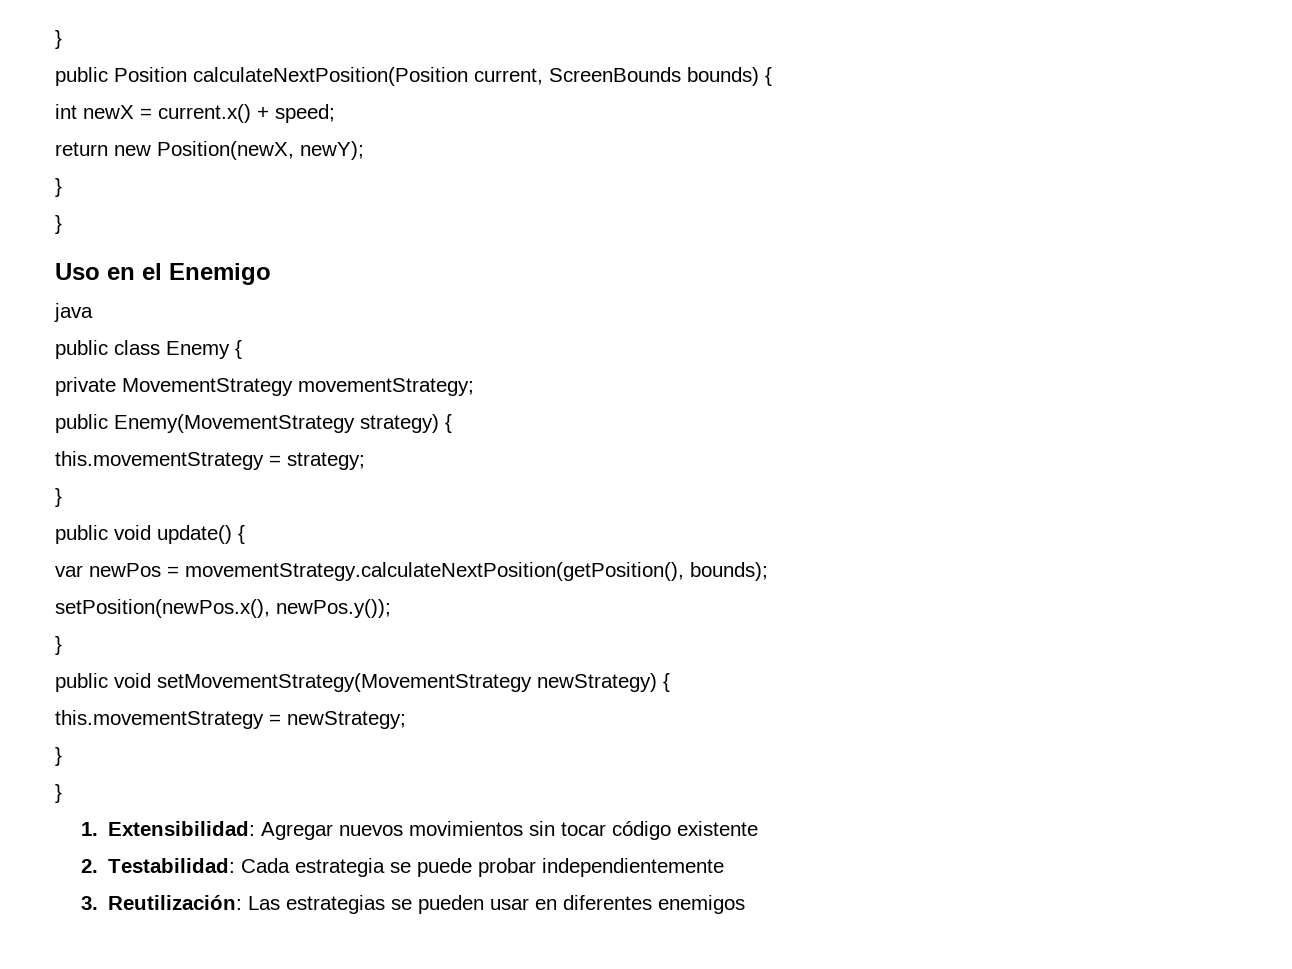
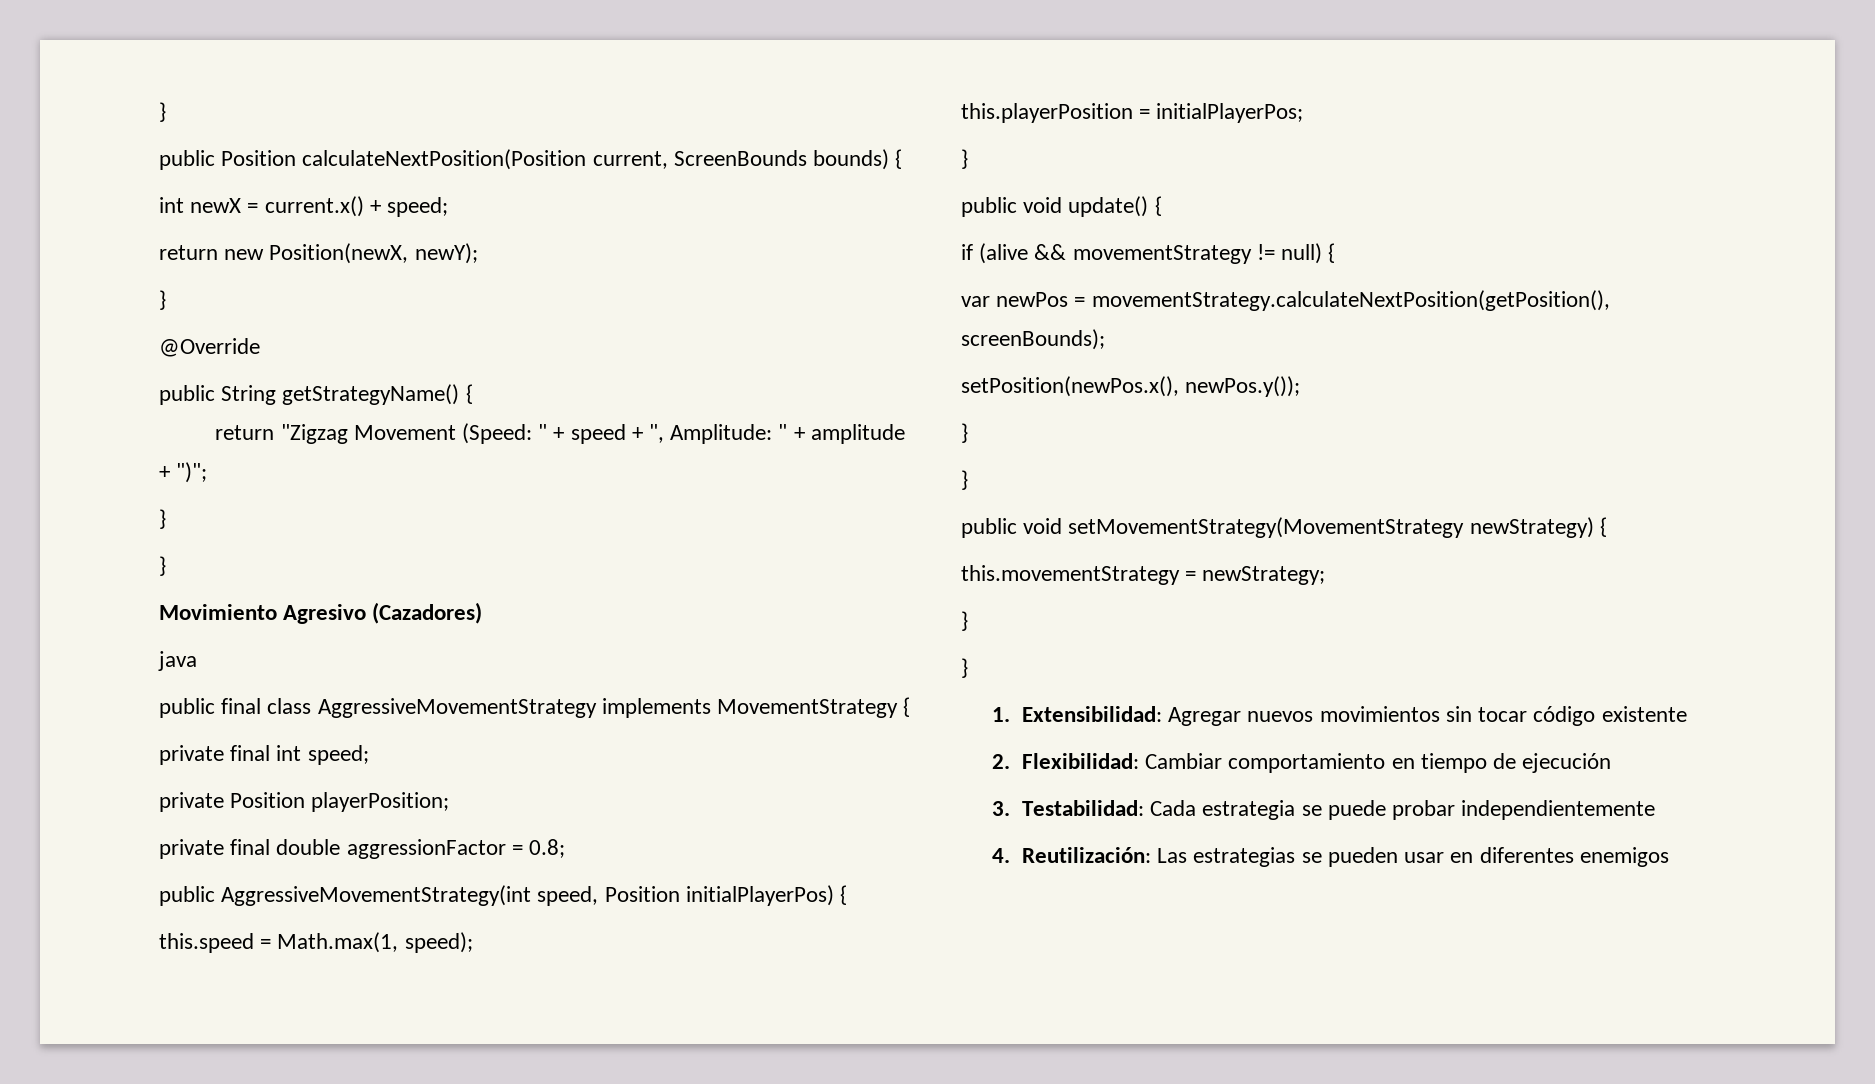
  return new Position(newX, newY);
  }
+ @Override
+ public String getStrategyName() {
+ return "Zigzag Movement (Speed: " + speed + ", Amplitude: " + amplitude + ")";
  }
- Uso en el Enemigo
+ }
+ Movimiento Agresivo (Cazadores)
  java
- public class Enemy {
- private MovementStrategy movementStrategy;
- public Enemy(MovementStrategy strategy) {
- this.movementStrategy = strategy;
+ public final class AggressiveMovementStrategy implements MovementStrategy {
+ private final int speed;
+ private Position playerPosition;
+ private final double aggressionFactor = 0.8;
+ public AggressiveMovementStrategy(int speed, Position initialPlayerPos) {
+ this.speed = Math.max(1, speed);
+ this.playerPosition = initialPlayerPos;
+ if (alive && movementStrategy != null) {
- var newPos = movementStrategy.calculateNextPosition(getPosition(), bounds);
+ var newPos = movementStrategy.calculateNextPosition(getPosition(), screenBounds);
  setPosition(newPos.x(), newPos.y());
+ }
- 2. Testabilidad: Cada estrategia se puede probar independientemente
+ 2. Flexibilidad: Cambiar comportamiento en tiempo de ejecución
+ 3. Testabilidad: Cada estrategia se puede probar independientemente
- 3. Reutilización: Las estrategias se pueden usar en diferentes enemigos
+ 4. Reutilización: Las estrategias se pueden usar en diferentes enemigos

